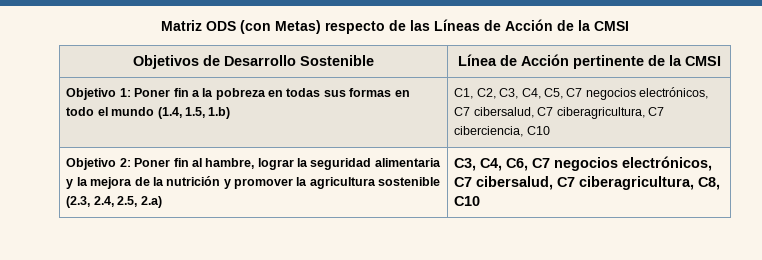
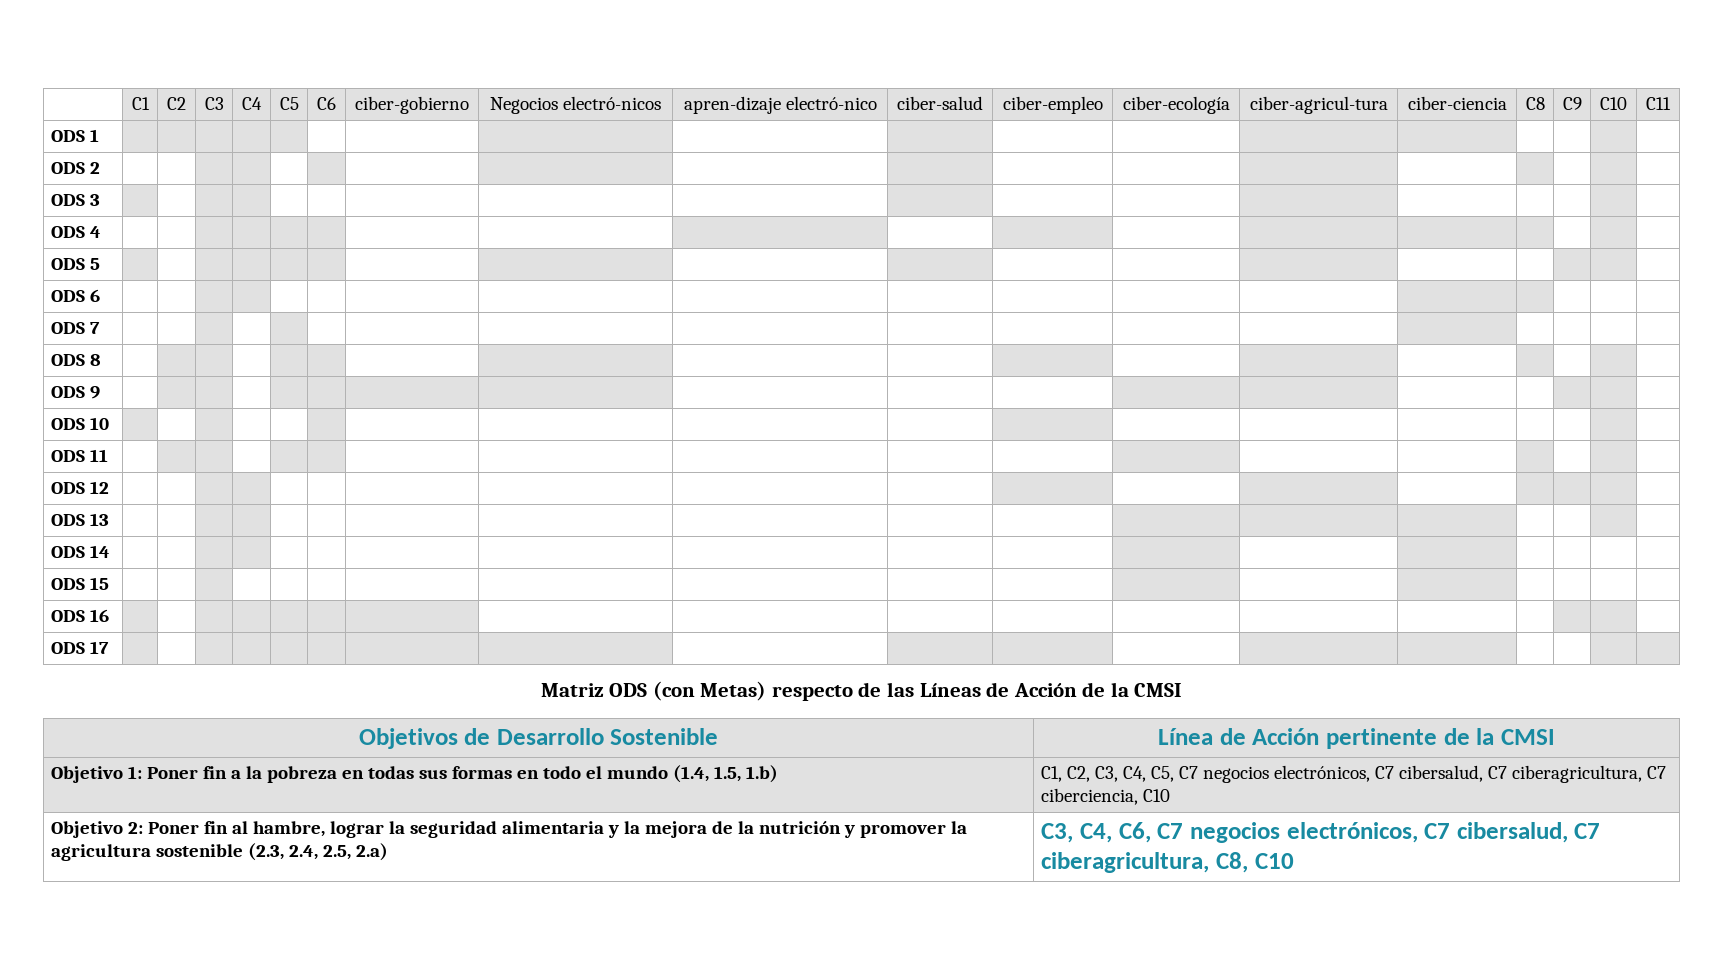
+ | C1 | C2 | C3 | C4 | C5 | C6 | ciber-gobierno | Negocios electró-nicos | apren-dizaje electró-nico | ciber-salud | ciber-empleo | ciber-ecología | ciber-agricul-tura | ciber-ciencia | C8 | C9 | C10 | C11
+ ODS 1 | | | | | | | | | | | | | | | | | |
+ ODS 2 | | | | | | | | | | | | | | | | | |
+ ODS 3 | | | | | | | | | | | | | | | | | |
+ ODS 4 | | | | | | | | | | | | | | | | | |
+ ODS 5 | | | | | | | | | | | | | | | | | |
+ ODS 6 | | | | | | | | | | | | | | | | | |
+ ODS 7 | | | | | | | | | | | | | | | | | |
+ ODS 8 | | | | | | | | | | | | | | | | | |
+ ODS 9 | | | | | | | | | | | | | | | | | |
+ ODS 10 | | | | | | | | | | | | | | | | | |
+ ODS 11 | | | | | | | | | | | | | | | | | |
+ ODS 12 | | | | | | | | | | | | | | | | | |
+ ODS 13 | | | | | | | | | | | | | | | | | |
+ ODS 14 | | | | | | | | | | | | | | | | | |
+ ODS 15 | | | | | | | | | | | | | | | | | |
+ ODS 16 | | | | | | | | | | | | | | | | | |
+ ODS 17 | | | | | | | | | | | | | | | | | |

